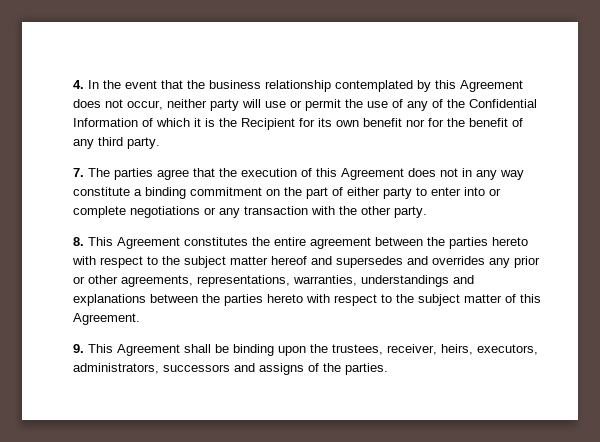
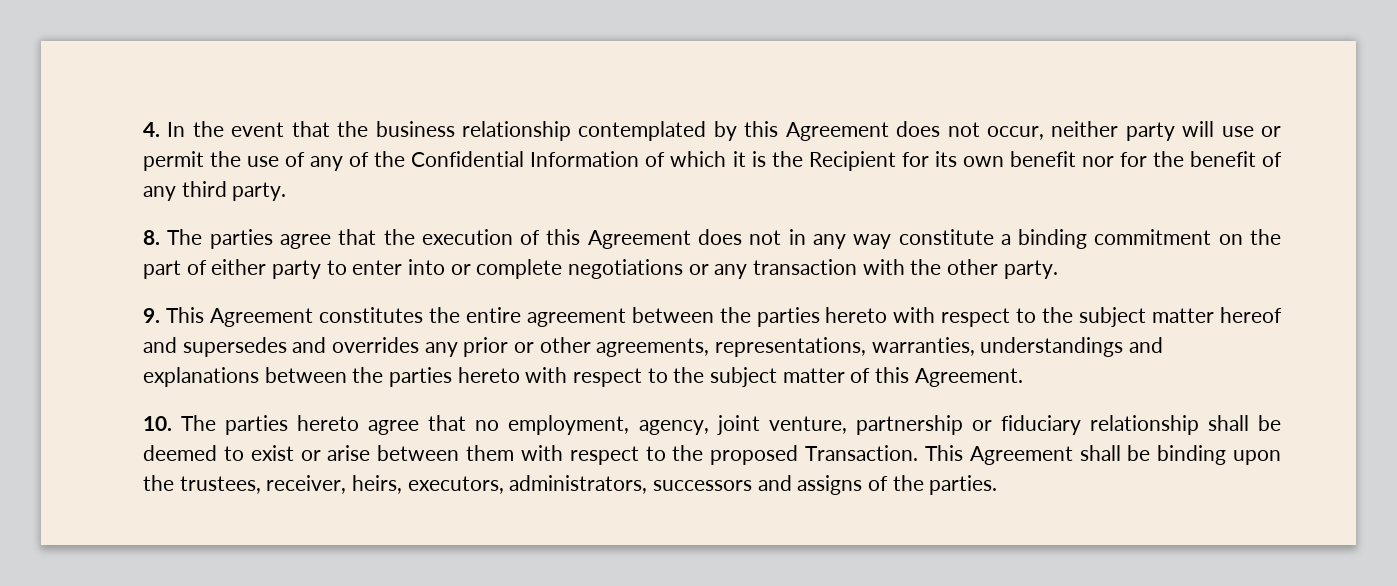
- 7. The parties agree that the execution of this Agreement does not in any way constitute a binding commitment on the part of either party to enter into or complete negotiations or any transaction with the other party.
+ 8. The parties agree that the execution of this Agreement does not in any way constitute a binding commitment on the part of either party to enter into or complete negotiations or any transaction with the other party.
- 8. This Agreement constitutes the entire agreement between the parties hereto with respect to the subject matter hereof and supersedes and overrides any prior or other agreements, representations, warranties, understandings and explanations between the parties hereto with respect to the subject matter of this Agreement.
+ 9. This Agreement constitutes the entire agreement between the parties hereto with respect to the subject matter hereof and supersedes and overrides any prior or other agreements, representations, warranties, understandings and explanations between the parties hereto with respect to the subject matter of this Agreement.
- 9. This Agreement shall be binding upon the trustees, receiver, heirs, executors, administrators, successors and assigns of the parties.
+ 10. The parties hereto agree that no employment, agency, joint venture, partnership or fiduciary relationship shall be deemed to exist or arise between them with respect to the proposed Transaction. This Agreement shall be binding upon the trustees, receiver, heirs, executors, administrators, successors and assigns of the parties.

